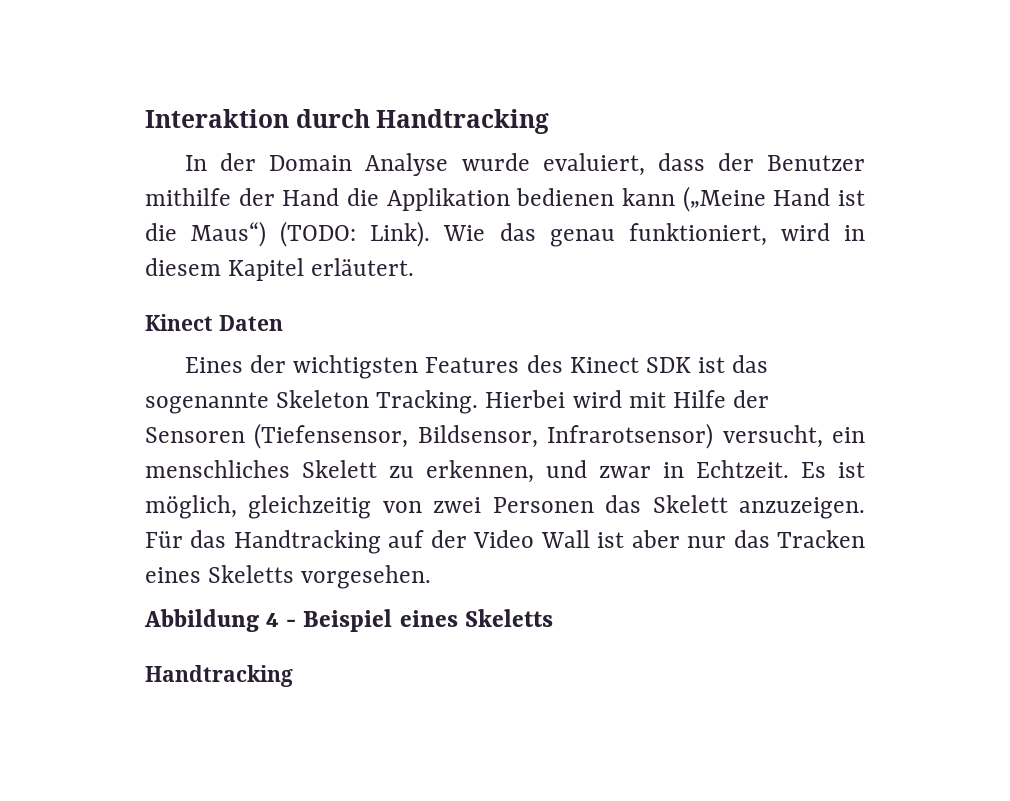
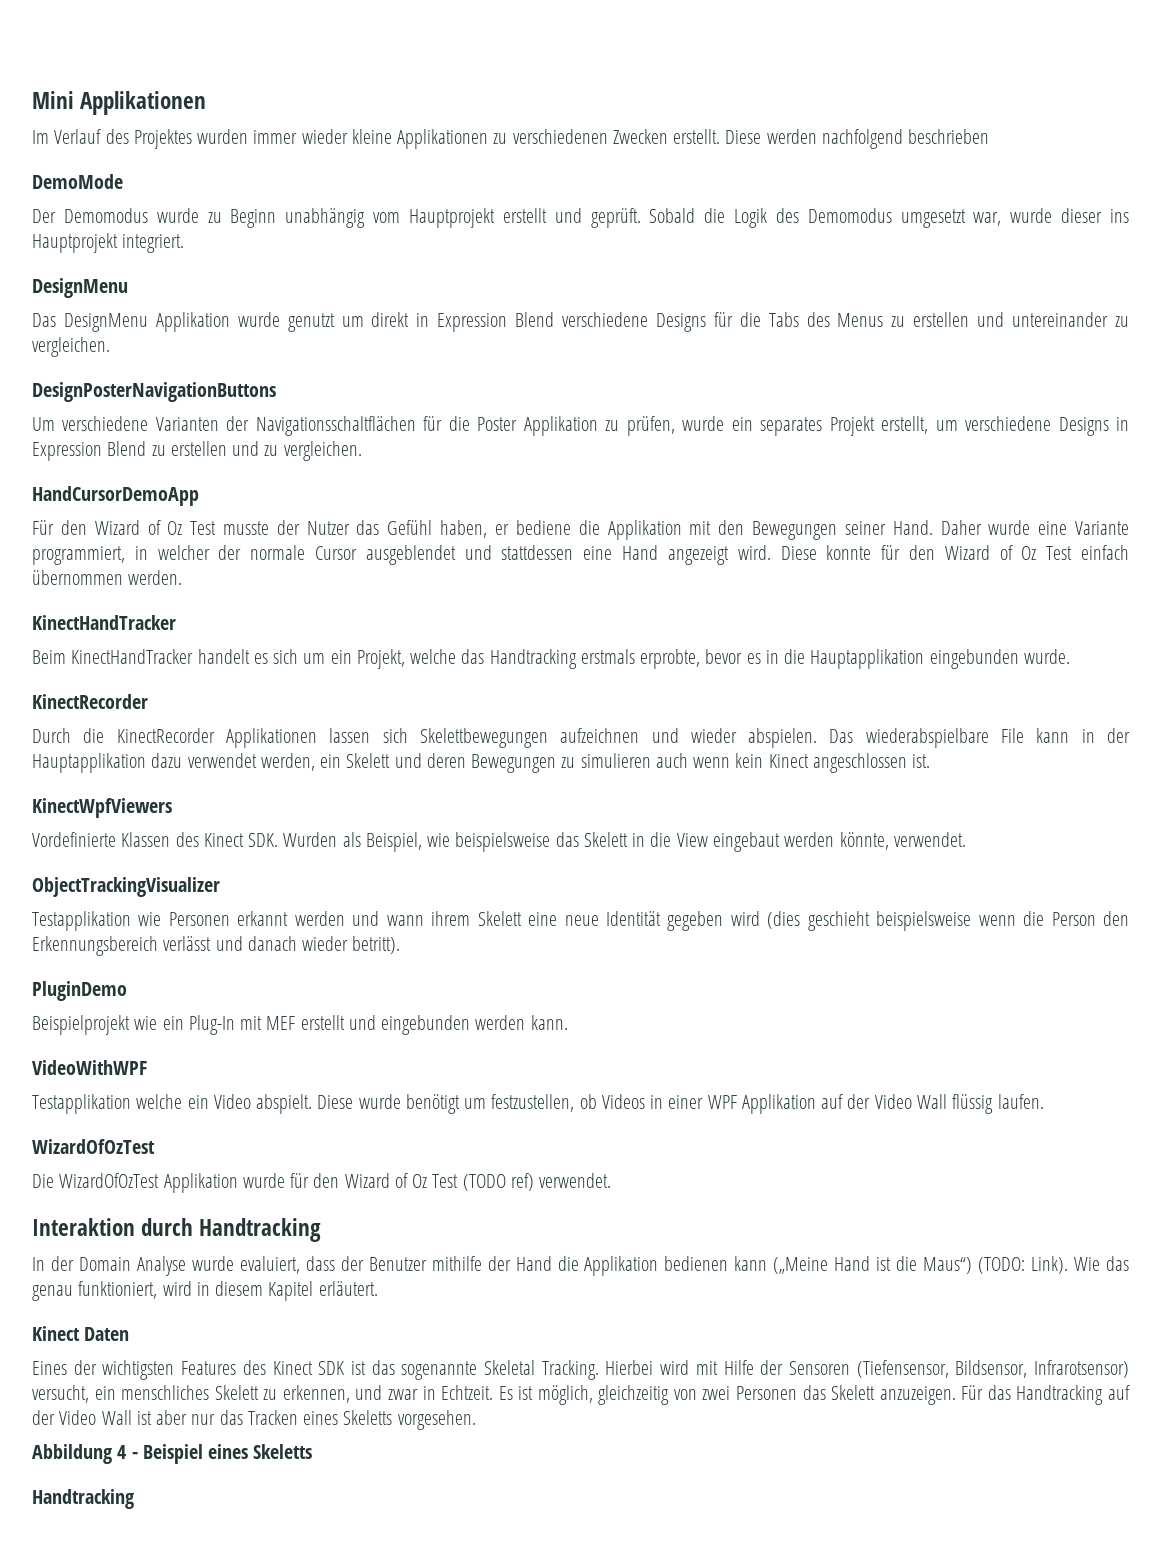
+ Mini Applikationen
+ Im Verlauf des Projektes wurden immer wieder kleine Applikationen zu verschiedenen Zwecken erstellt. Diese werden nachfolgend beschrieben
+ DemoMode
+ Der Demomodus wurde zu Beginn unabhängig vom Hauptprojekt erstellt und geprüft. Sobald die Logik des Demomodus umgesetzt war, wurde dieser ins Hauptprojekt integriert.
+ DesignMenu
+ Das DesignMenu Applikation wurde genutzt um direkt in Expression Blend verschiedene Designs für die Tabs des Menus zu erstellen und untereinander zu vergleichen.
+ DesignPosterNavigationButtons
+ Um verschiedene Varianten der Navigationsschaltflächen für die Poster Applikation zu prüfen, wurde ein separates Projekt erstellt, um verschiedene Designs in Expression Blend zu erstellen und zu vergleichen.
+ HandCursorDemoApp
+ Für den Wizard of Oz Test musste der Nutzer das Gefühl haben, er bediene die Applikation mit den Bewegungen seiner Hand. Daher wurde eine Variante programmiert, in welcher der normale Cursor ausgeblendet und stattdessen eine Hand angezeigt wird. Diese konnte für den Wizard of Oz Test einfach übernommen werden.
+ KinectHandTracker
+ Beim KinectHandTracker handelt es sich um ein Projekt, welche das Handtracking erstmals erprobte, bevor es in die Hauptapplikation eingebunden wurde.
+ KinectRecorder
+ Durch die KinectRecorder Applikationen lassen sich Skelettbewegungen aufzeichnen und wieder abspielen. Das wiederabspielbare File kann in der Hauptapplikation dazu verwendet werden, ein Skelett und deren Bewegungen zu simulieren auch wenn kein Kinect angeschlossen ist.
+ KinectWpfViewers
+ Vordefinierte Klassen des Kinect SDK. Wurden als Beispiel, wie beispielsweise das Skelett in die View eingebaut werden könnte, verwendet.
+ ObjectTrackingVisualizer
+ Testapplikation wie Personen erkannt werden und wann ihrem Skelett eine neue Identität gegeben wird (dies geschieht beispielsweise wenn die Person den Erkennungsbereich verlässt und danach wieder betritt).
+ PluginDemo
+ Beispielprojekt wie ein Plug-In mit MEF erstellt und eingebunden werden kann.
+ VideoWithWPF
+ Testapplikation welche ein Video abspielt. Diese wurde benötigt um festzustellen, ob Videos in einer WPF Applikation auf der Video Wall flüssig laufen.
+ WizardOfOzTest
+ Die WizardOfOzTest Applikation wurde für den Wizard of Oz Test (TODO ref) verwendet.
- Eines der wichtigsten Features des Kinect SDK ist das sogenannte Skeleton Tracking.
+ Eines der wichtigsten Features des Kinect SDK ist das sogenannte Skeletal Tracking.

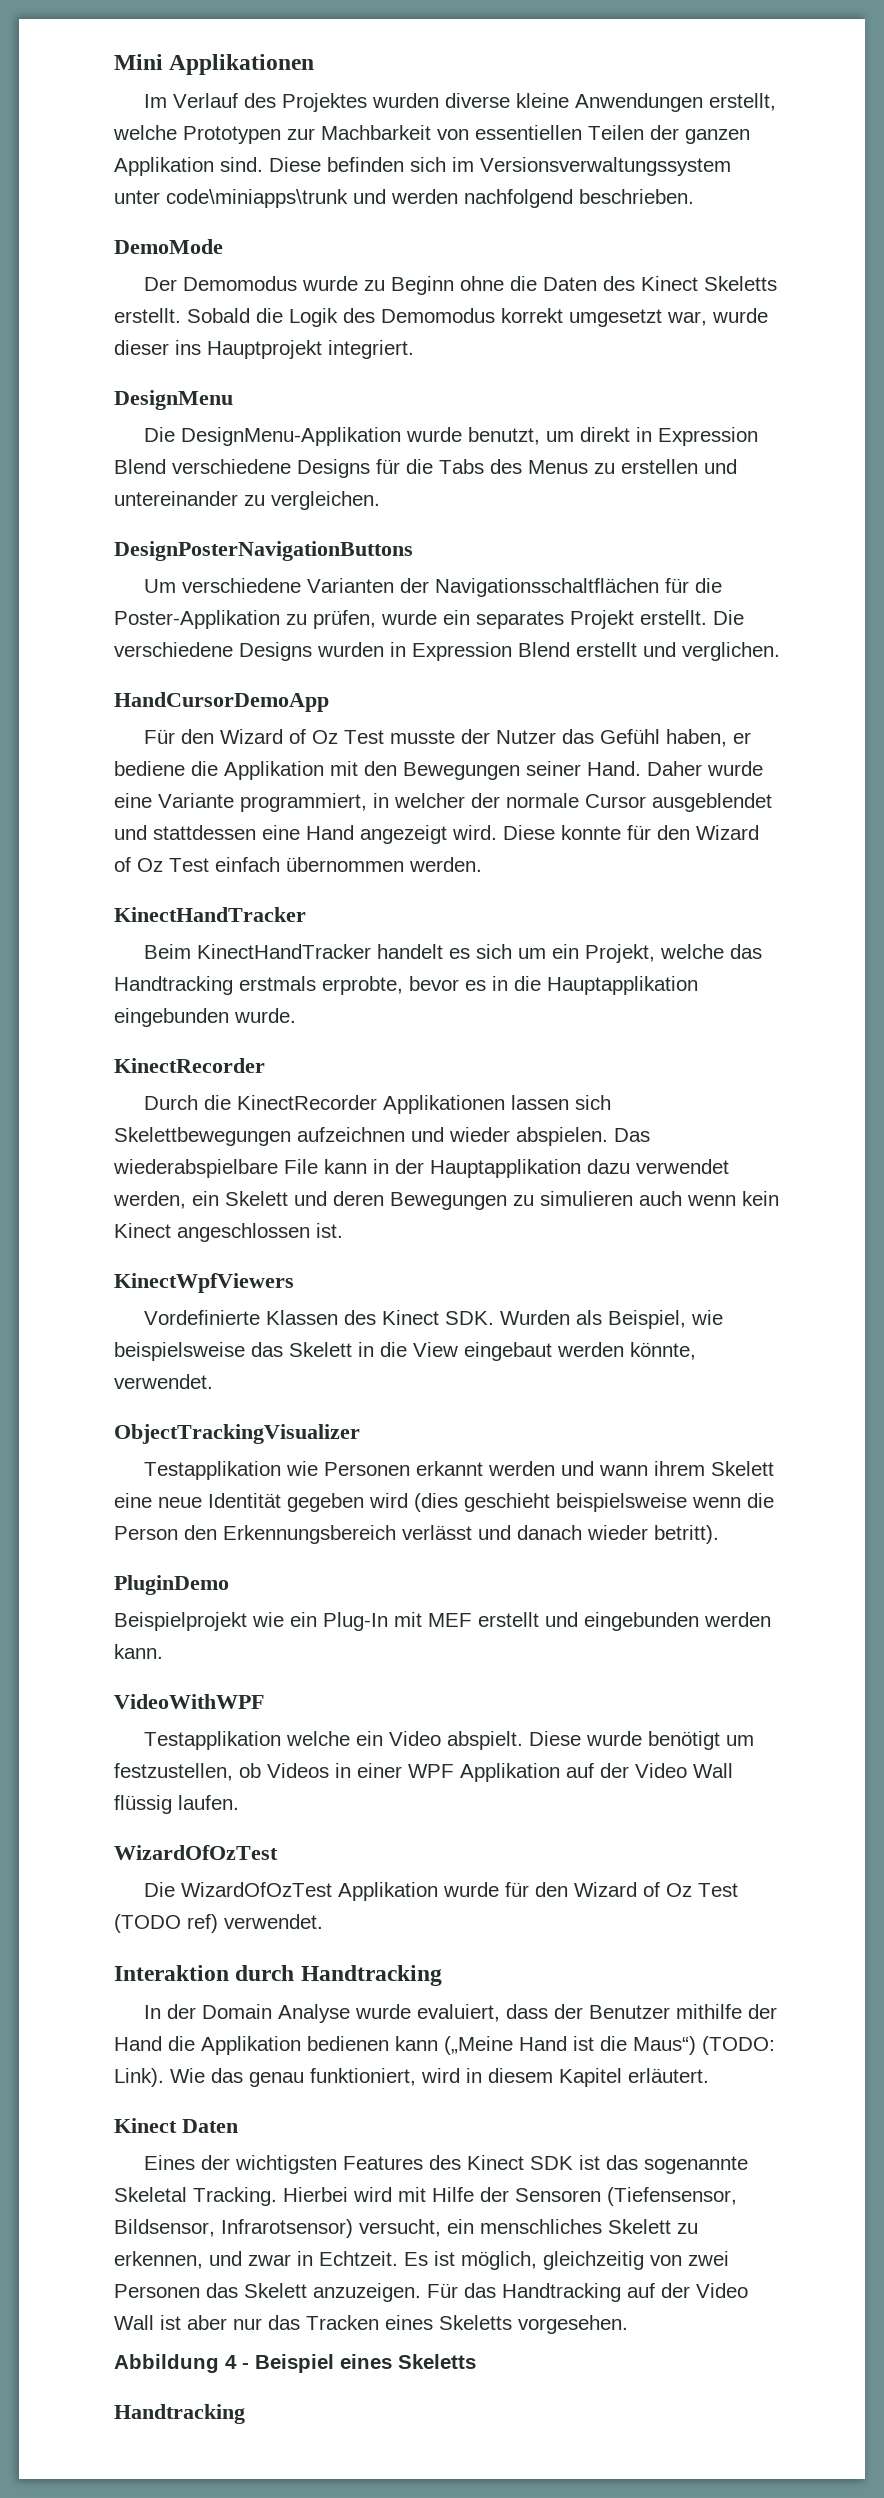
- Im Verlauf des Projektes wurden immer wieder kleine Applikationen zu verschiedenen Zwecken erstellt. Diese werden nachfolgend beschrieben
+ Im Verlauf des Projektes wurden diverse kleine Anwendungen erstellt, welche Prototypen zur Machbarkeit von essentiellen Teilen der ganzen Applikation sind. Diese befinden sich im Versionsverwaltungssystem unter code\miniapps\trunk und werden nachfolgend beschrieben.
- Der Demomodus wurde zu Beginn unabhängig vom Hauptprojekt erstellt und geprüft.
+ Der Demomodus wurde zu Beginn ohne die Daten des Kinect Skeletts erstellt.
- Sobald die Logik des Demomodus umgesetzt war, wurde dieser ins Hauptprojekt integriert.
+ Sobald die Logik des Demomodus korrekt umgesetzt war, wurde dieser ins Hauptprojekt integriert.
- Das DesignMenu Applikation wurde genutzt um direkt in Expression Blend verschiedene Designs für die Tabs des Menus zu erstellen und untereinander zu vergleichen.
+ Die DesignMenu-Applikation wurde benutzt, um direkt in Expression Blend verschiedene Designs für die Tabs des Menus zu erstellen und untereinander zu vergleichen.
- Um verschiedene Varianten der Navigationsschaltflächen für die Poster Applikation zu prüfen, wurde ein separates Projekt erstellt, um verschiedene Designs in Expression Blend zu erstellen und zu vergleichen.
+ Um verschiedene Varianten der Navigationsschaltflächen für die Poster-Applikation zu prüfen, wurde ein separates Projekt erstellt. Die verschiedene Designs wurden in Expression Blend erstellt und verglichen.

